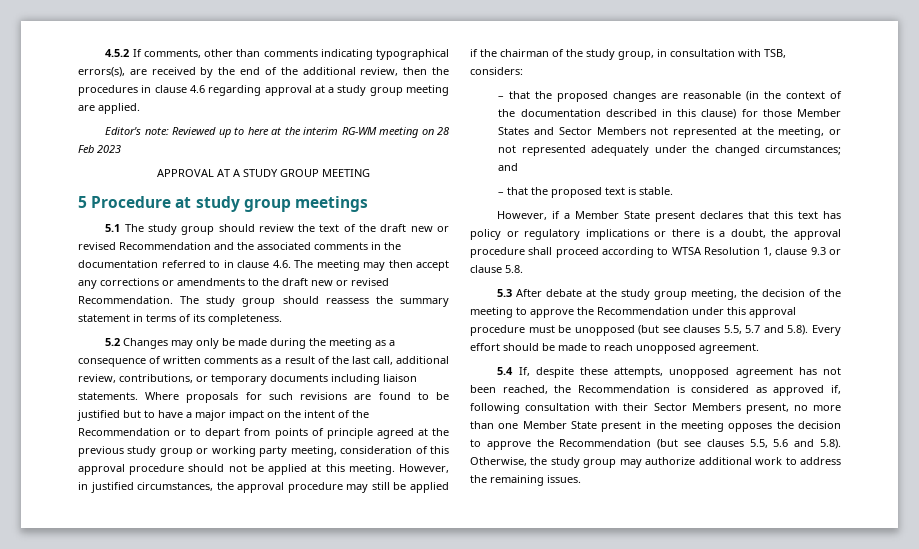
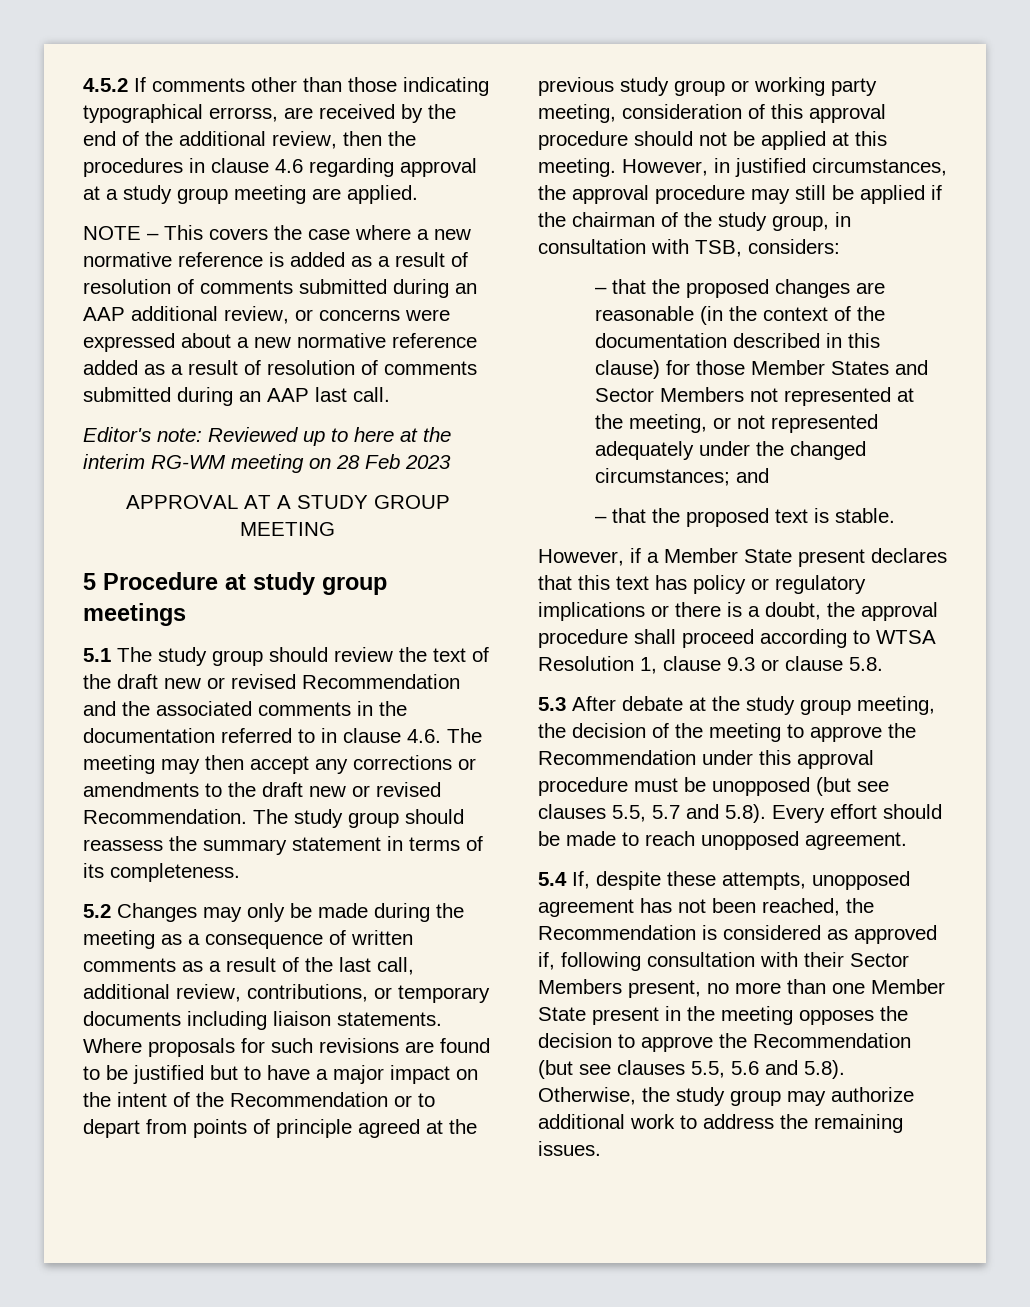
- 4.5.2 If comments, other than comments indicating typographical errors(s), are received by the end of the additional review, then the procedures in clause 4.6 regarding approval at a study group meeting are applied.
+ 4.5.2 If comments other than those indicating typographical errorss, are received by the end of the additional review, then the procedures in clause 4.6 regarding approval at a study group meeting are applied.
+ NOTE – This covers the case where a new normative reference is added as a result of resolution of comments submitted during an AAP additional review, or concerns were expressed about a new normative reference added as a result of resolution of comments submitted during an AAP last call.

